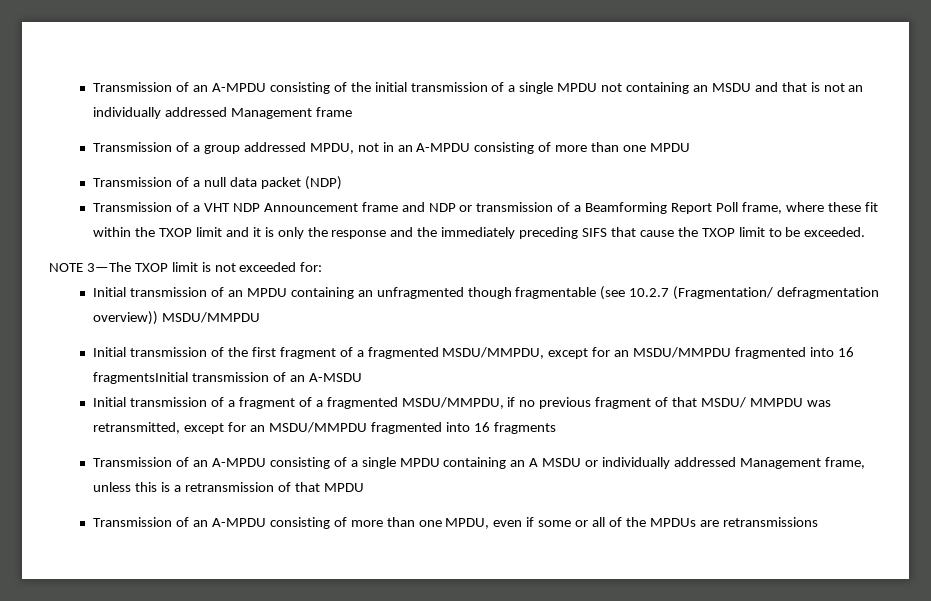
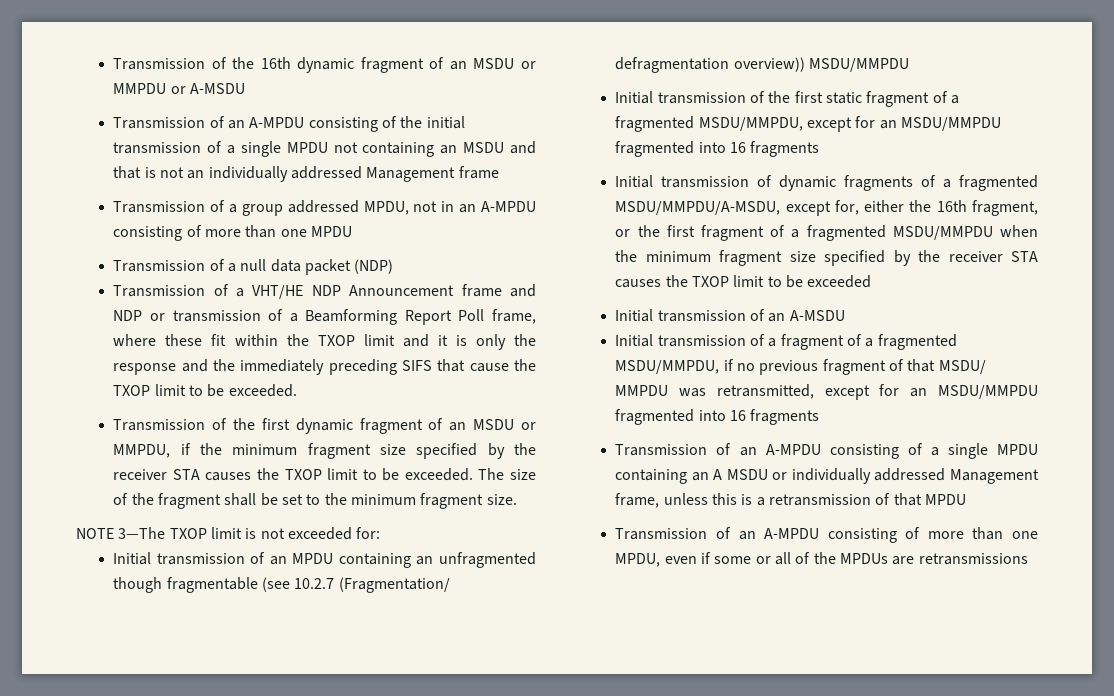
+ Transmission of the 16th dynamic fragment of an MSDU or MMPDU or A-MSDU
- Transmission of a VHT NDP Announcement frame and NDP or transmission of a Beamforming Report Poll frame, where these fit within the TXOP limit and it is only the response and the immediately preceding SIFS that cause the TXOP limit to be exceeded.
+ Transmission of a VHT/HE NDP Announcement frame and NDP or transmission of a Beamforming Report Poll frame, where these fit within the TXOP limit and it is only the response and the immediately preceding SIFS that cause the TXOP limit to be exceeded.
+ Transmission of the first dynamic fragment of an MSDU or MMPDU, if the minimum fragment size specified by the receiver STA causes the TXOP limit to be exceeded. The size of the fragment shall be set to the minimum fragment size.
- Initial transmission of the first fragment of a fragmented MSDU/MMPDU, except for an MSDU/MMPDU fragmented into 16 fragmentsInitial transmission of an A-MSDU
+ Initial transmission of the first static fragment of a fragmented MSDU/MMPDU, except for an MSDU/MMPDU fragmented into 16 fragments
+ Initial transmission of dynamic fragments of a fragmented MSDU/MMPDU/A-MSDU, except for, either the 16th fragment, or the first fragment of a fragmented MSDU/MMPDU when the minimum fragment size specified by the receiver STA causes the TXOP limit to be exceeded
+ Initial transmission of an A-MSDU

